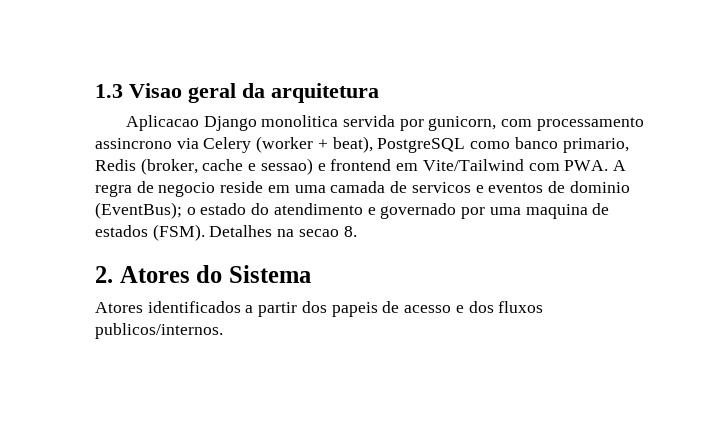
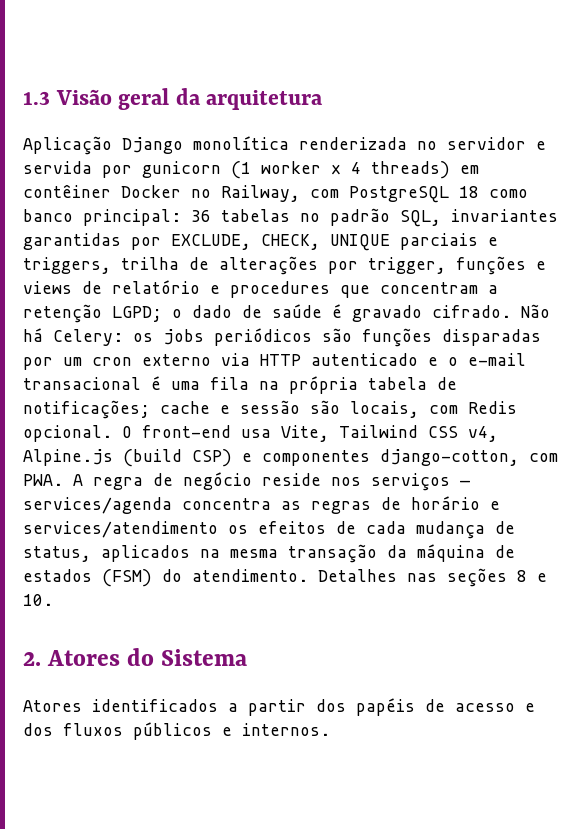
- 1.3 Visao geral da arquitetura
+ 1.3 Visão geral da arquitetura
- Aplicacao Django monolitica servida por gunicorn, com processamento assincrono via Celery (worker + beat), PostgreSQL como banco primario, Redis (broker, cache e sessao) e frontend em Vite/Tailwind com PWA. A regra de negocio reside em uma camada de servicos e eventos de dominio (EventBus); o estado do atendimento e governado por uma maquina de estados (FSM). Detalhes na secao 8.
+ Aplicação Django monolítica renderizada no servidor e servida por gunicorn (1 worker × 4 threads) em contêiner Docker no Railway, com PostgreSQL 18 como banco principal: 36 tabelas no padrão SQL, invariantes garantidas por EXCLUDE, CHECK, UNIQUE parciais e triggers, trilha de alterações por trigger, funções e views de relatório e procedures que concentram a retenção LGPD; o dado de saúde é gravado cifrado. Não há Celery: os jobs periódicos são funções disparadas por um cron externo via HTTP autenticado e o e-mail transacional é uma fila na própria tabela de notificações; cache e sessão são locais, com Redis opcional. O front-end usa Vite, Tailwind CSS v4, Alpine.js (build CSP) e componentes django-cotton, com PWA. A regra de negócio reside nos serviços — services/agenda concentra as regras de horário e services/atendimento os efeitos de cada mudança de status, aplicados na mesma transação da máquina de estados (FSM) do atendimento. Detalhes nas seções 8 e 10.
- Atores identificados a partir dos papeis de acesso e dos fluxos publicos/internos.
+ Atores identificados a partir dos papéis de acesso e dos fluxos públicos e internos.

